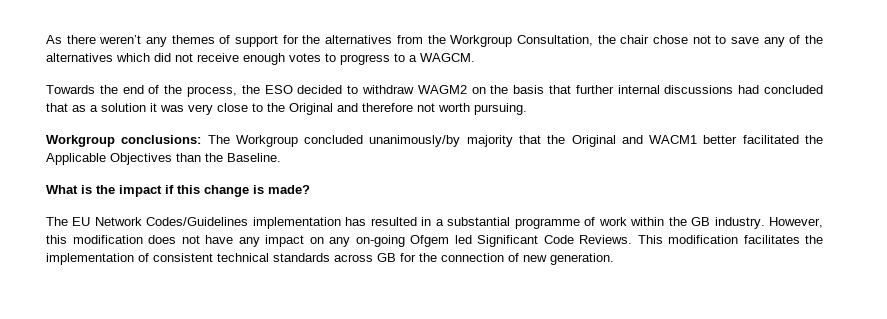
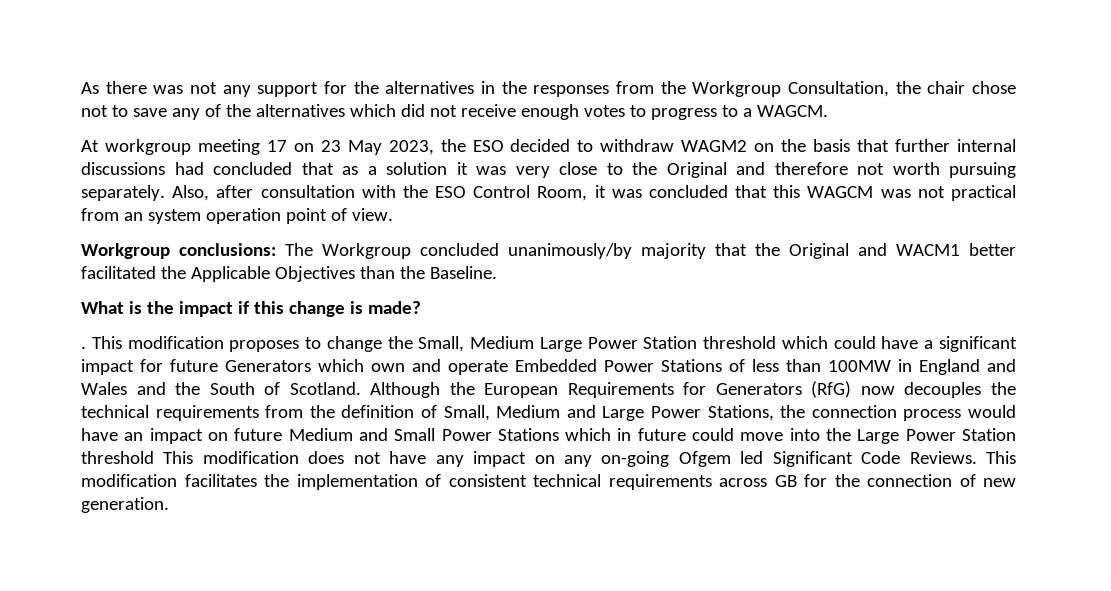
- As there weren’t any themes of support for the alternatives from the Workgroup Consultation, the chair chose not to save any of the alternatives which did not receive enough votes to progress to a WAGCM.
+ As there was not any support for the alternatives in the responses from the Workgroup Consultation, the chair chose not to save any of the alternatives which did not receive enough votes to progress to a WAGCM.
- Towards the end of the process, the ESO decided to withdraw WAGM2 on the basis that further internal discussions had concluded that as a solution it was very close to the Original and therefore not worth pursuing.
+ At workgroup meeting 17 on 23 May 2023, the ESO decided to withdraw WAGM2 on the basis that further internal discussions had concluded that as a solution it was very close to the Original and therefore not worth pursuing separately. Also, after consultation with the ESO Control Room, it was concluded that this WAGCM was not practical from an system operation point of view.
- The EU Network Codes/Guidelines implementation has resulted in a substantial programme of work within the GB industry. However, this modification does not have any impact on any on-going Ofgem led Significant Code Reviews.
+ . This modification proposes to change the Small, Medium Large Power Station threshold which could have a significant impact for future Generators which own and operate Embedded Power Stations of less than 100MW in England and Wales and the South of Scotland. Although the European Requirements for Generators (RfG) now decouples the technical requirements from the definition of Small, Medium and Large Power Stations, the connection process would have an impact on future Medium and Small Power Stations which in future could move into the Large Power Station threshold This modification does not have any impact on any on-going Ofgem led Significant Code Reviews.
- This modification facilitates the implementation of consistent technical standards across GB for the connection of new generation.
+ This modification facilitates the implementation of consistent technical requirements across GB for the connection of new generation.

